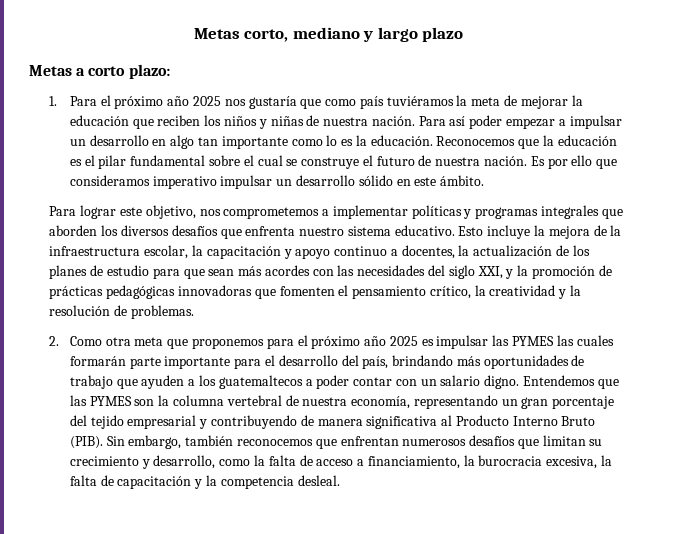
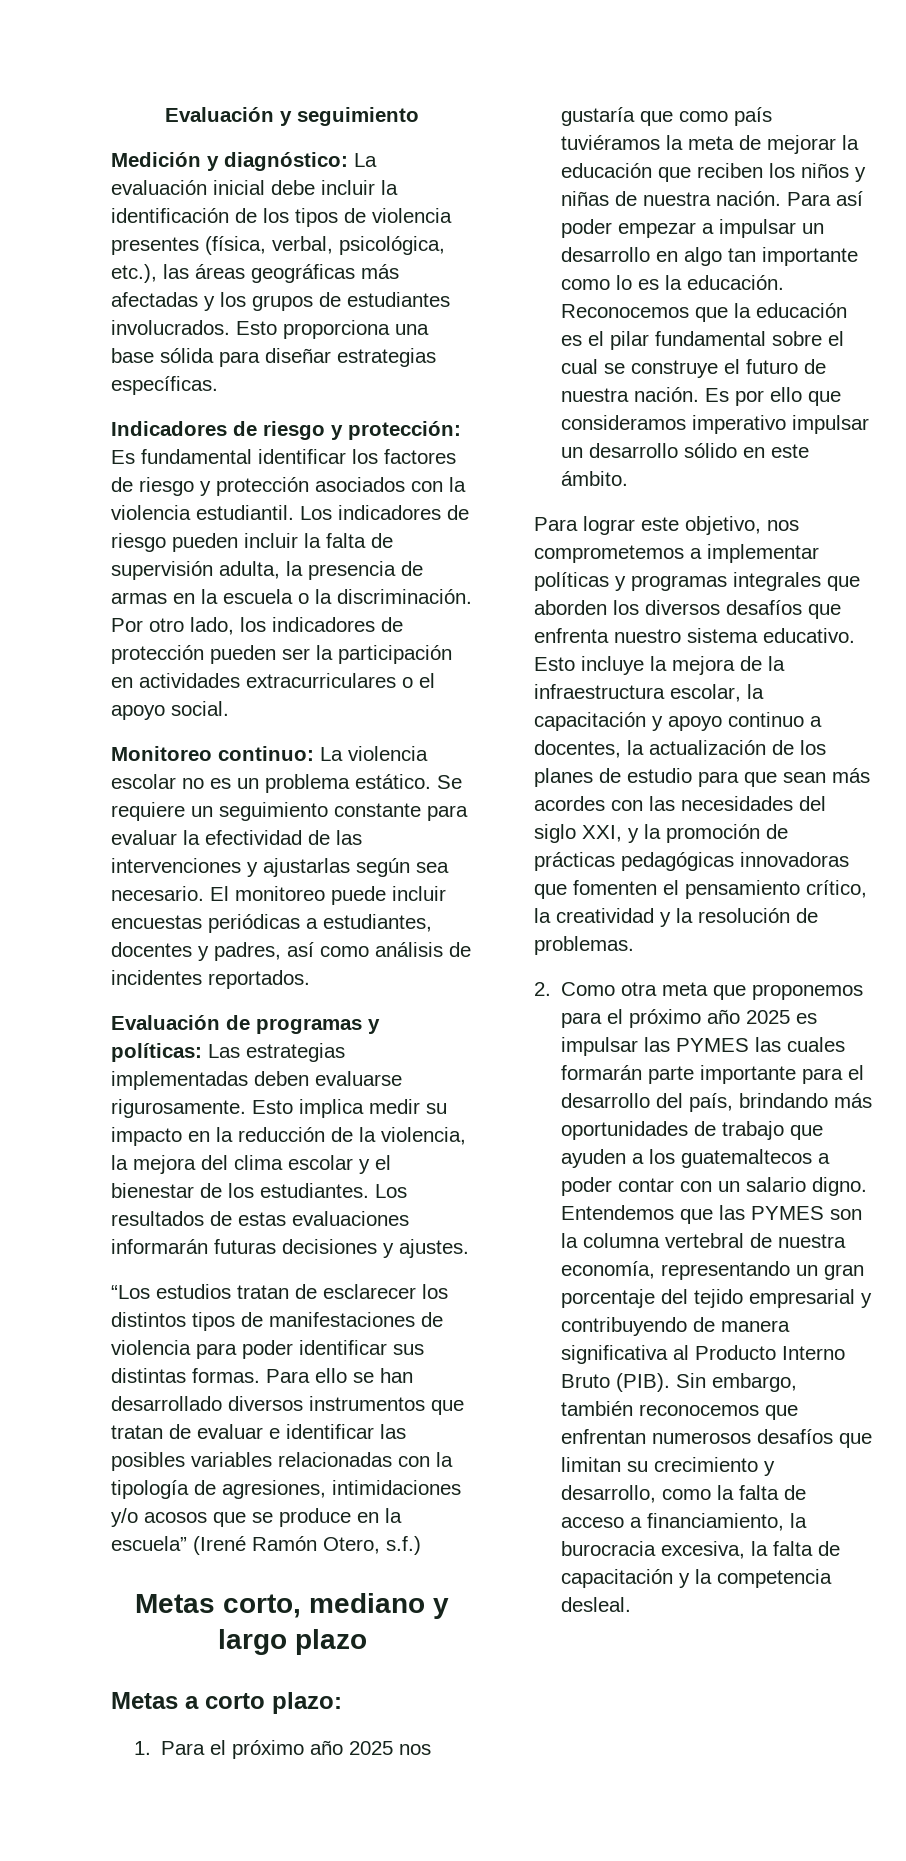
+ Evaluación y seguimiento
+ Medición y diagnóstico: La evaluación inicial debe incluir la identificación de los tipos de violencia presentes (física, verbal, psicológica, etc.), las áreas geográficas más afectadas y los grupos de estudiantes involucrados. Esto proporciona una base sólida para diseñar estrategias específicas.
+ Indicadores de riesgo y protección: Es fundamental identificar los factores de riesgo y protección asociados con la violencia estudiantil. Los indicadores de riesgo pueden incluir la falta de supervisión adulta, la presencia de armas en la escuela o la discriminación. Por otro lado, los indicadores de protección pueden ser la participación en actividades extracurriculares o el apoyo social.
+ Monitoreo continuo: La violencia escolar no es un problema estático. Se requiere un seguimiento constante para evaluar la efectividad de las intervenciones y ajustarlas según sea necesario. El monitoreo puede incluir encuestas periódicas a estudiantes, docentes y padres, así como análisis de incidentes reportados.
+ Evaluación de programas y políticas: Las estrategias implementadas deben evaluarse rigurosamente. Esto implica medir su impacto en la reducción de la violencia, la mejora del clima escolar y el bienestar de los estudiantes. Los resultados de estas evaluaciones informarán futuras decisiones y ajustes.
+ “Los estudios tratan de esclarecer los distintos tipos de manifestaciones de violencia para poder identificar sus distintas formas. Para ello se han desarrollado diversos instrumentos que tratan de evaluar e identificar las posibles variables relacionadas con la tipología de agresiones, intimidaciones y/o acosos que se produce en la escuela” (Irené Ramón Otero, s.f.)

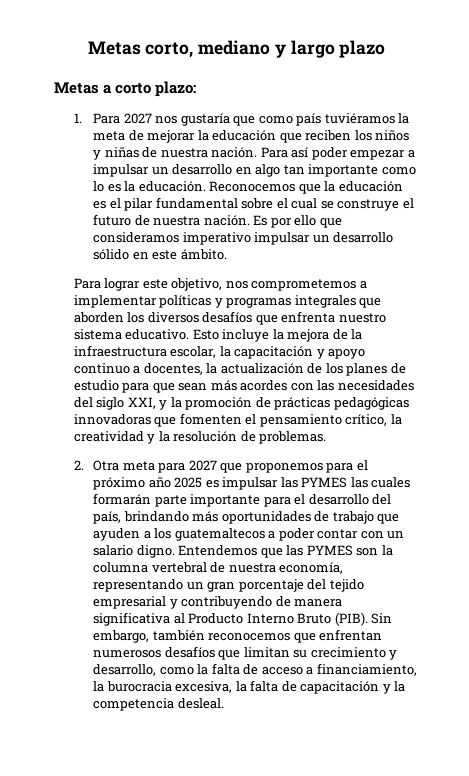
- Evaluación y seguimiento
- Medición y diagnóstico: La evaluación inicial debe incluir la identificación de los tipos de violencia presentes (física, verbal, psicológica, etc.), las áreas geográficas más afectadas y los grupos de estudiantes involucrados. Esto proporciona una base sólida para diseñar estrategias específicas.
- Indicadores de riesgo y protección: Es fundamental identificar los factores de riesgo y protección asociados con la violencia estudiantil. Los indicadores de riesgo pueden incluir la falta de supervisión adulta, la presencia de armas en la escuela o la discriminación. Por otro lado, los indicadores de protección pueden ser la participación en actividades extracurriculares o el apoyo social.
- Monitoreo continuo: La violencia escolar no es un problema estático. Se requiere un seguimiento constante para evaluar la efectividad de las intervenciones y ajustarlas según sea necesario. El monitoreo puede incluir encuestas periódicas a estudiantes, docentes y padres, así como análisis de incidentes reportados.
- Evaluación de programas y políticas: Las estrategias implementadas deben evaluarse rigurosamente. Esto implica medir su impacto en la reducción de la violencia, la mejora del clima escolar y el bienestar de los estudiantes. Los resultados de estas evaluaciones informarán futuras decisiones y ajustes.
- “Los estudios tratan de esclarecer los distintos tipos de manifestaciones de violencia para poder identificar sus distintas formas. Para ello se han desarrollado diversos instrumentos que tratan de evaluar e identificar las posibles variables relacionadas con la tipología de agresiones, intimidaciones y/o acosos que se produce en la escuela” (Irené Ramón Otero, s.f.)
- 1. Para el próximo año 2025 nos gustaría que como país tuviéramos la meta de mejorar la educación que reciben los niños y niñas de nuestra nación.
+ 1. Para 2027 nos gustaría que como país tuviéramos la meta de mejorar la educación que reciben los niños y niñas de nuestra nación.
- 2. Como otra meta que proponemos para el próximo año 2025 es impulsar las PYMES las cuales formarán parte importante para el desarrollo del país, brindando más oportunidades de trabajo que ayuden a los guatemaltecos a poder contar con un salario digno.
+ 2. Otra meta para 2027 que proponemos para el próximo año 2025 es impulsar las PYMES las cuales formarán parte importante para el desarrollo del país, brindando más oportunidades de trabajo que ayuden a los guatemaltecos a poder contar con un salario digno.

